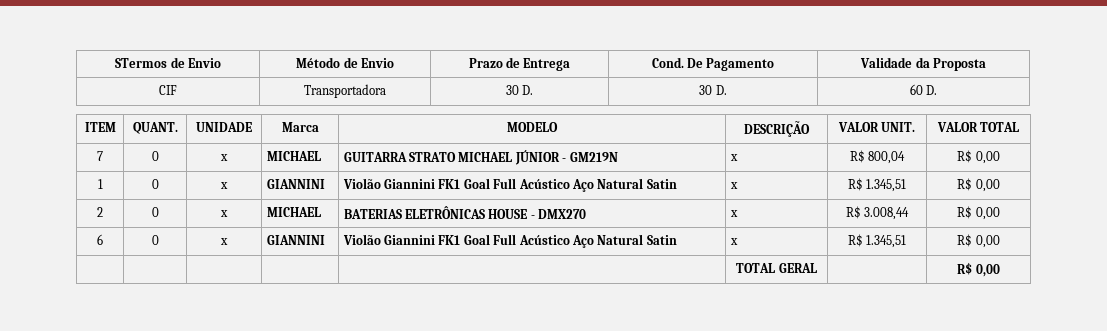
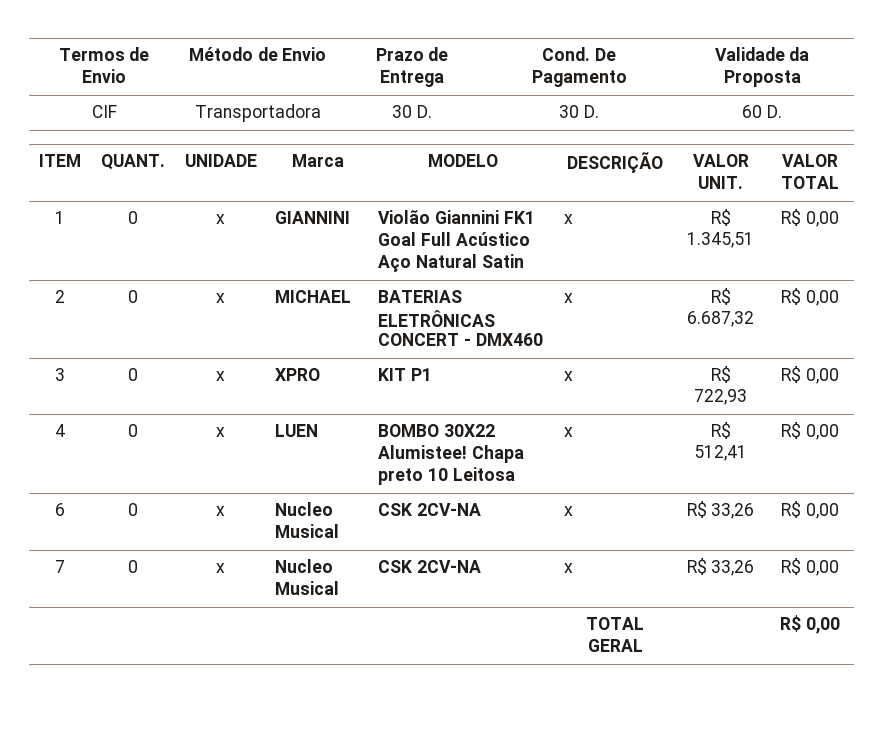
- STermos de Envio | Método de Envio | Prazo de Entrega | Cond. De Pagamento | Validade da Proposta
+ Termos de Envio | Método de Envio | Prazo de Entrega | Cond. De Pagamento | Validade da Proposta
- 7 | 0 | x | MICHAEL | GUITARRA STRATO MICHAEL JÚNIOR - GM219N | x | R$ 800,04 | R$ 0,00
- 2 | 0 | x | MICHAEL | BATERIAS ELETRÔNICAS HOUSE - DMX270 | x | R$ 3.008,44 | R$ 0,00
+ 2 | 0 | x | MICHAEL | BATERIAS ELETRÔNICAS CONCERT - DMX460 | x | R$ 6.687,32 | R$ 0,00
+ 3 | 0 | x | XPRO | KIT P1 | x | R$ 722,93 | R$ 0,00
+ 4 | 0 | x | LUEN | BOMBO 30X22 Alumistee! Chapa preto 10 Leitosa | x | R$ 512,41 | R$ 0,00
- 6 | 0 | x | GIANNINI | Violão Giannini FK1 Goal Full Acústico Aço Natural Satin | x | R$ 1.345,51 | R$ 0,00
+ 6 | 0 | x | Nucleo Musical | CSK 2CV-NA | x | R$ 33,26 | R$ 0,00
+ 7 | 0 | x | Nucleo Musical | CSK 2CV-NA | x | R$ 33,26 | R$ 0,00

